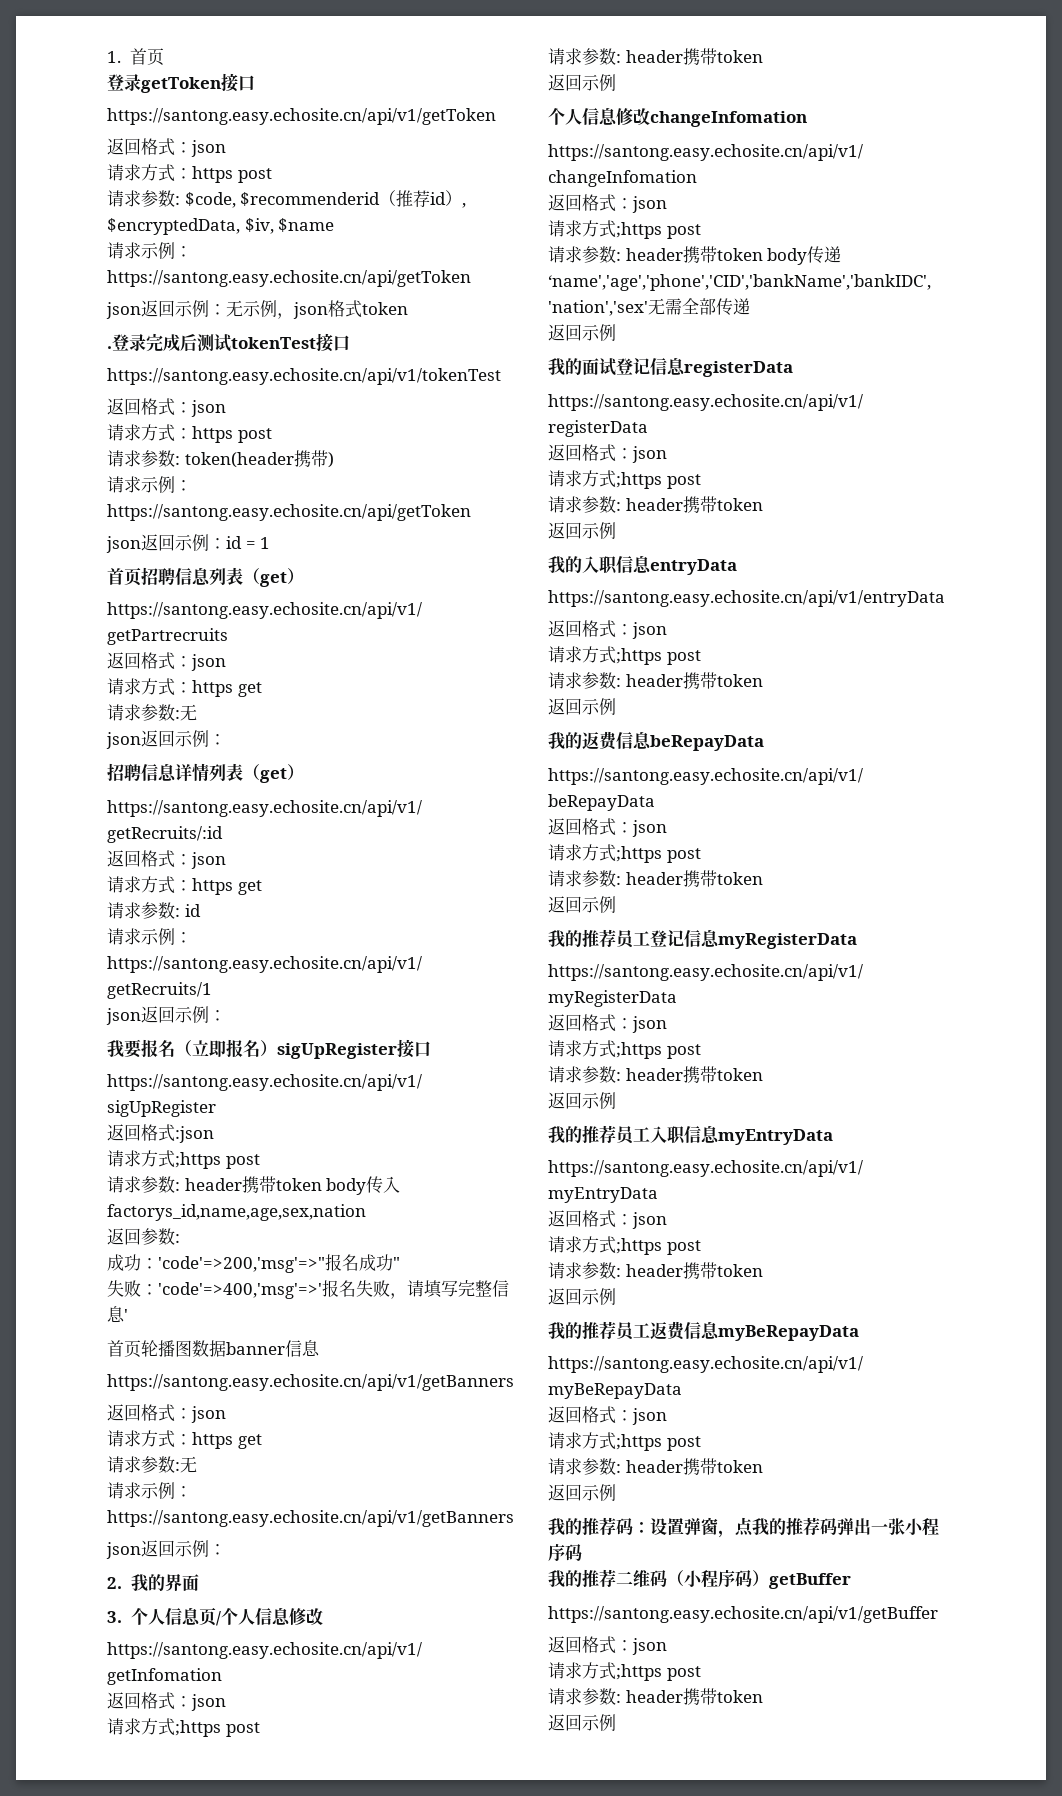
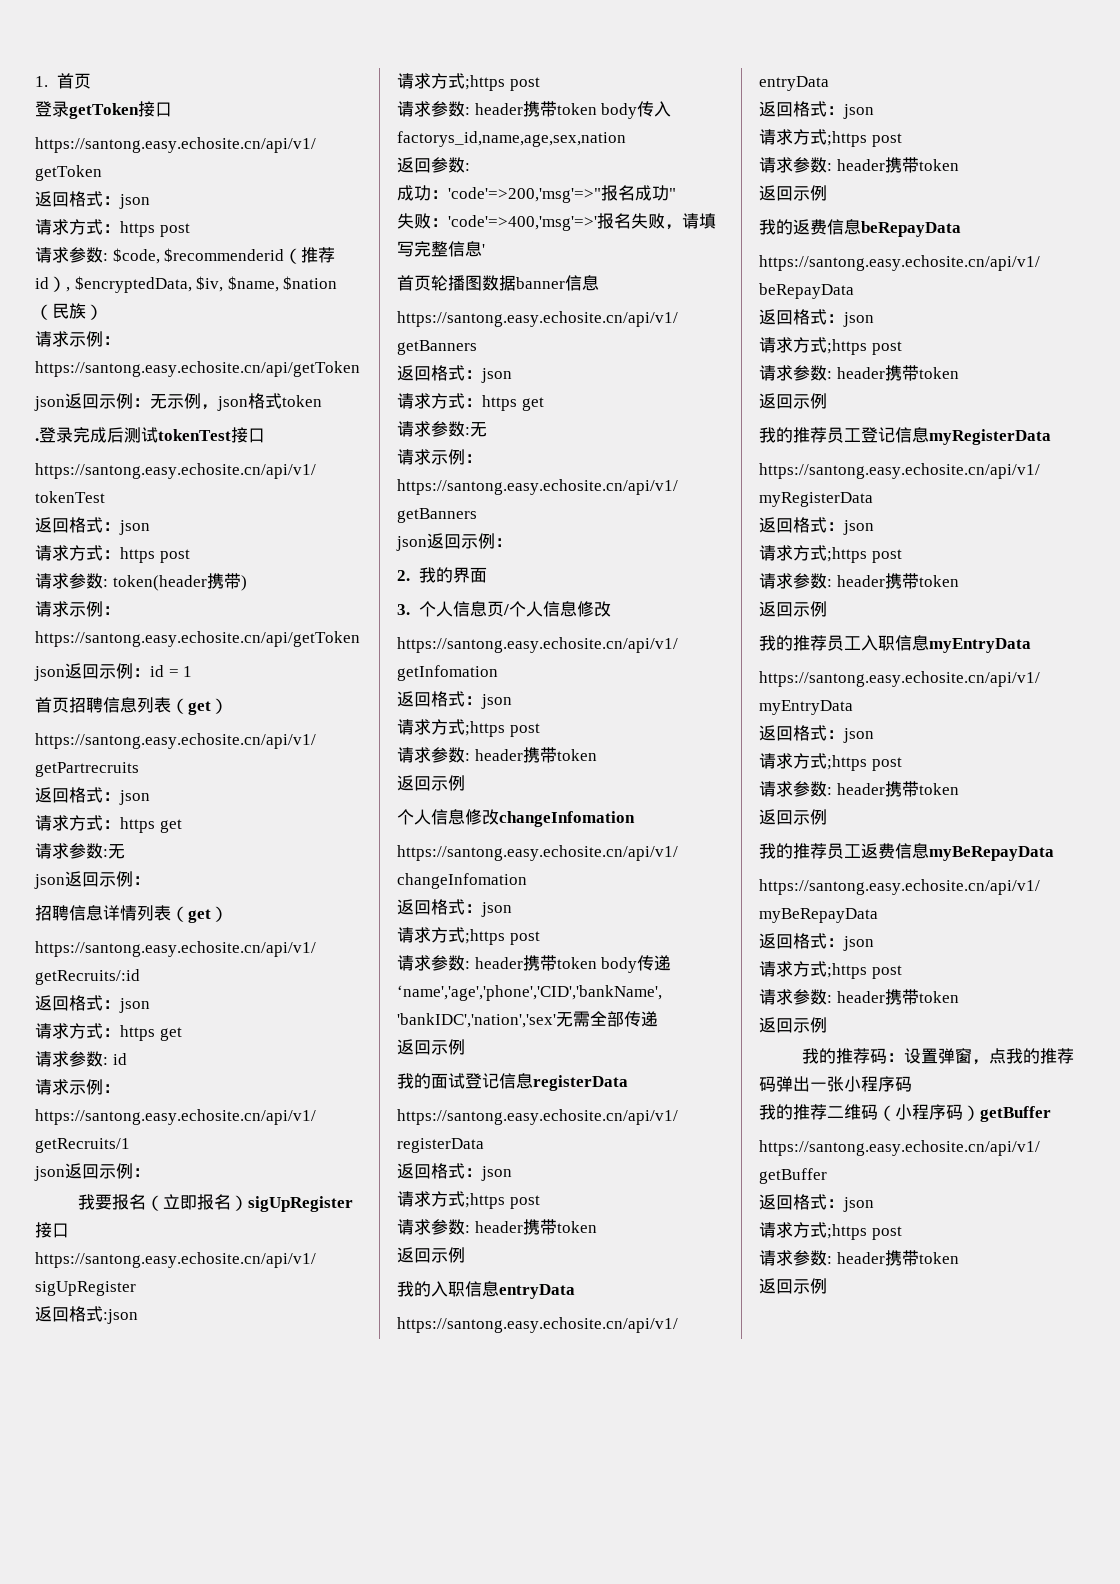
- 请求参数: $code, $recommenderid（推荐id）, $encryptedData, $iv, $name
+ 请求参数: $code, $recommenderid（推荐id）, $encryptedData, $iv, $name, $nation（民族）

